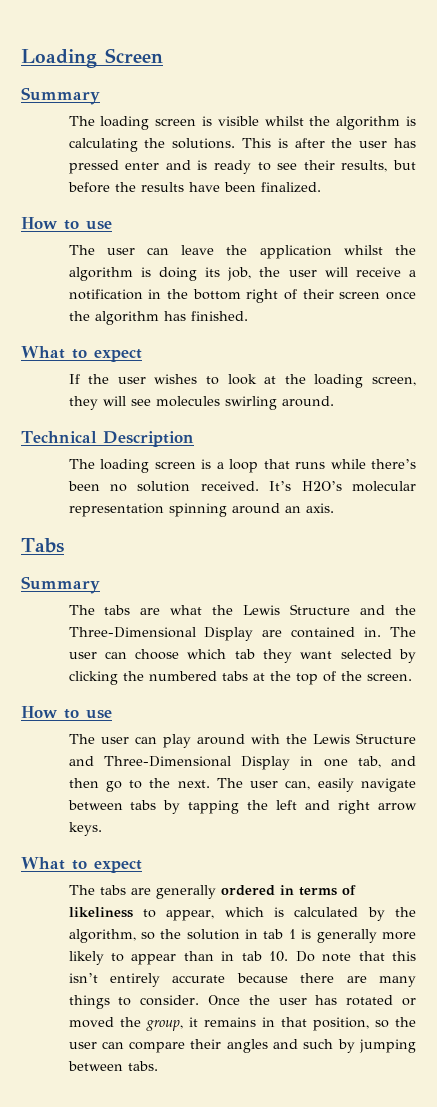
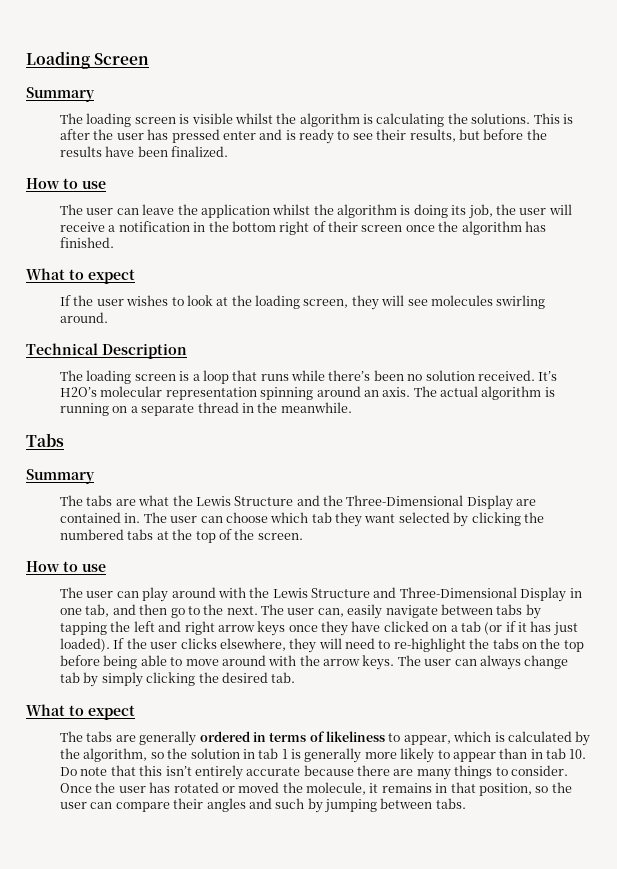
+ The actual algorithm is running on a separate thread in the meanwhile.
- The user can, easily navigate between tabs by tapping the left and right arrow keys.
+ The user can, easily navigate between tabs by tapping the left and right arrow keys once they have clicked on a tab (or if it has just loaded). If the user clicks elsewhere, they will need to re-highlight the tabs on the top before being able to move around with the arrow keys. The user can always change tab by simply clicking the desired tab.
- Once the user has rotated or moved the group, it remains in that position, so the user can compare their angles and such by jumping between tabs.
+ Once the user has rotated or moved the molecule, it remains in that position, so the user can compare their angles and such by jumping between tabs.

